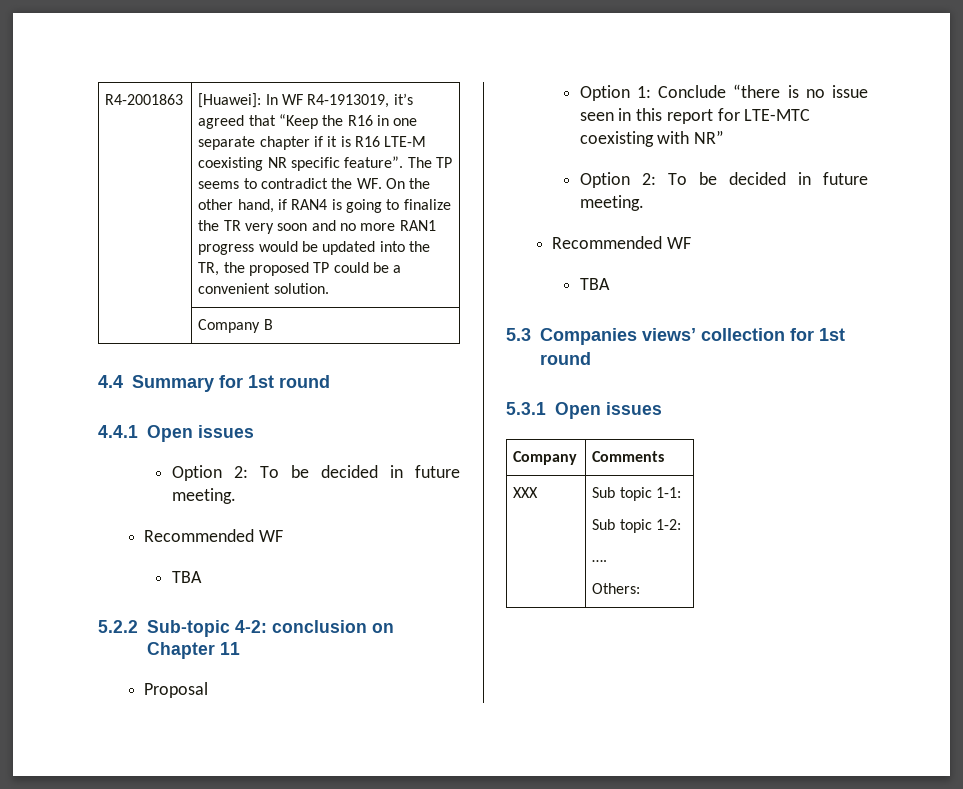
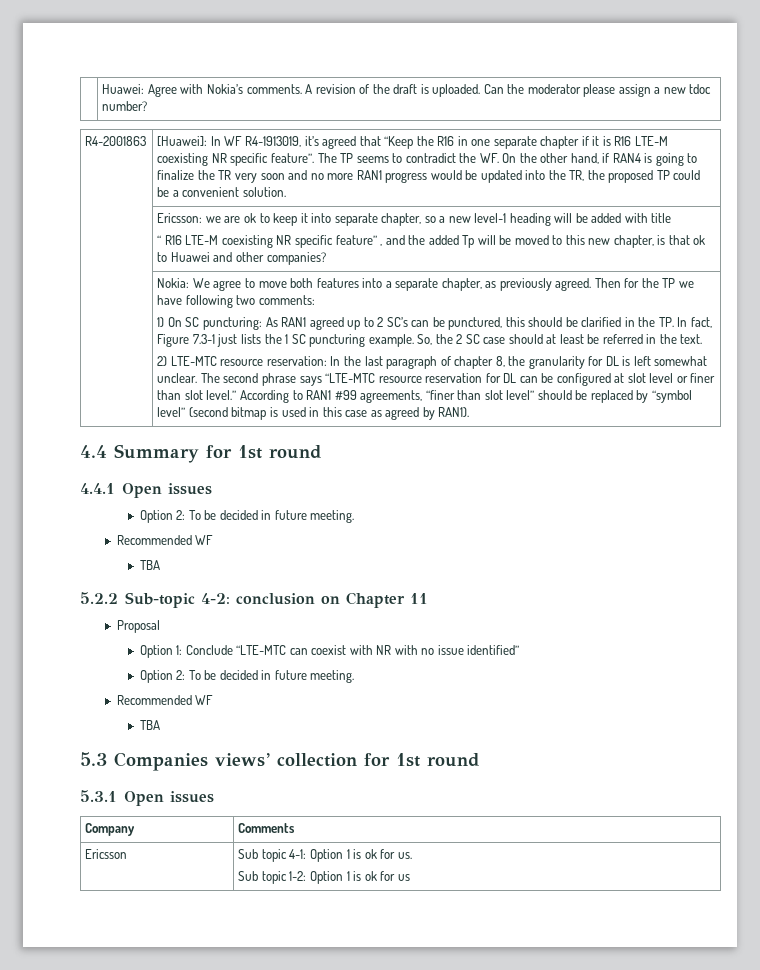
+ Huawei: Agree with Nokia’s comments. A revision of the draft is uploaded. Can the moderator please assign a new tdoc number?
- Company B
+ Ericsson: we are ok to keep it into separate chapter, so a new level-1 heading will be added with title
+ “ R16 LTE-M coexisting NR specific feature” , and the added Tp will be moved to this new chapter, is that ok to Huawei and other companies?
+ | Nokia: We agree to move both features into a separate chapter, as previously agreed. Then for the TP we have following two comments:
+ 1) On SC puncturing: As RAN1 agreed up to 2 SC’s can be punctured, this should be clarified in the TP. In fact, Figure 7.3-1 just lists the 1 SC puncturing example. So, the 2 SC case should at least be referred in the text.
+ 2) LTE-MTC resource reservation: In the last paragraph of chapter 8, the granularity for DL is left somewhat unclear. The second phrase says “LTE-MTC resource reservation for DL can be configured at slot level or finer than slot level.” According to RAN1 #99 agreements, “finer than slot level” should be replaced by “symbol level” (second bitmap is used in this case as agreed by RAN1).
- Option 1: Conclude “there is no issue seen in this report for LTE-MTC coexisting with NR”
+ Option 1: Conclude “LTE-MTC can coexist with NR with no issue identified”
- XXX | Sub topic 1-1:
- Sub topic 1-2:
- ….
- Others:
+ Ericsson | Sub topic 4-1: Option 1 is ok for us.
+ Sub topic 1-2: Option 1 is ok for us

